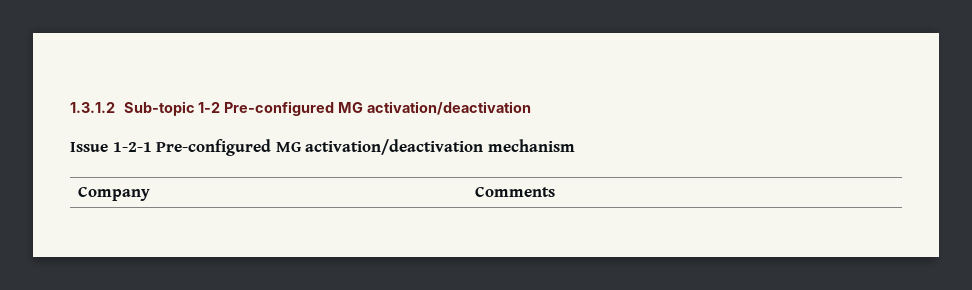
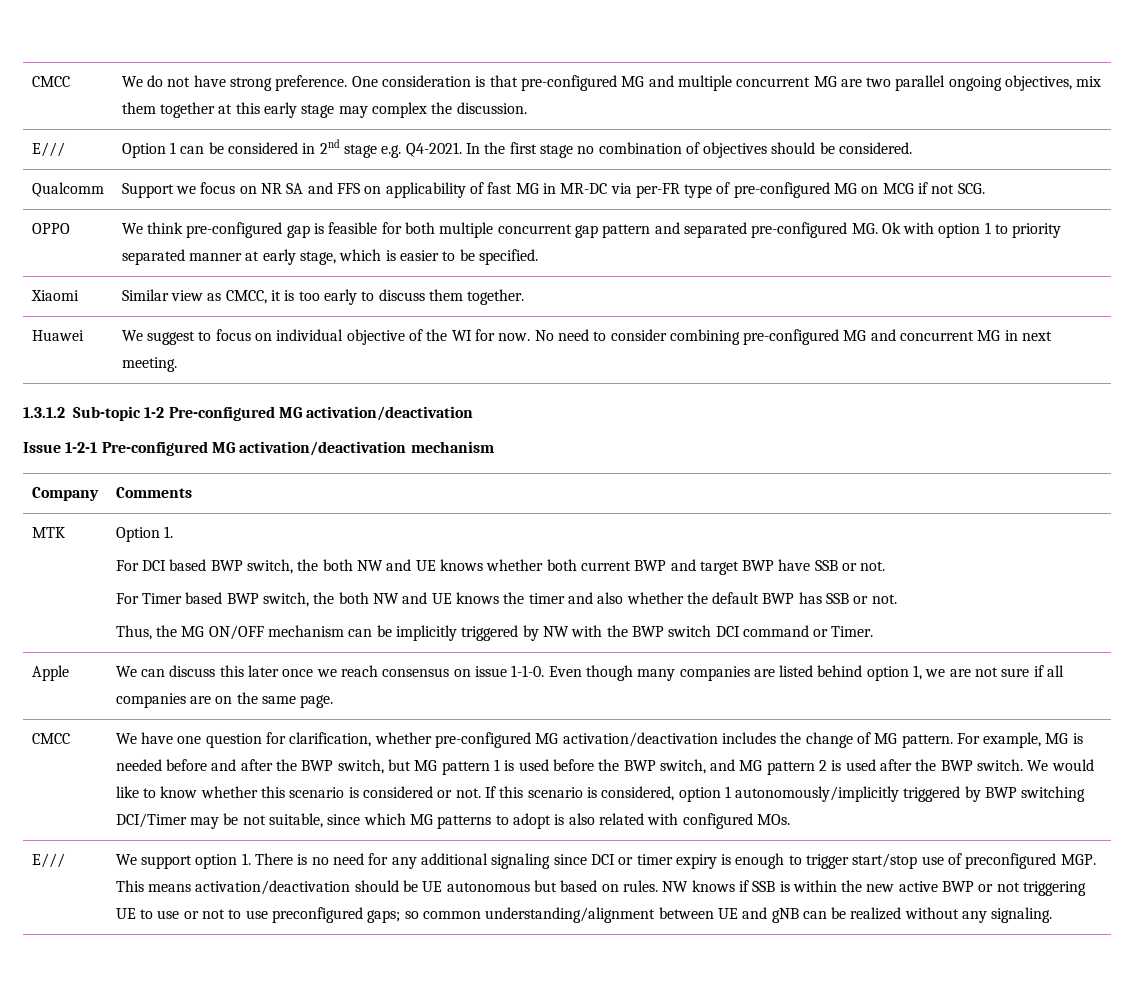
+ CMCC | We do not have strong preference. One consideration is that pre-configured MG and multiple concurrent MG are two parallel ongoing objectives, mix them together at this early stage may complex the discussion.
+ E/// | Option 1 can be considered in 2nd stage e.g. Q4-2021. In the first stage no combination of objectives should be considered.
+ Qualcomm | Support we focus on NR SA and FFS on applicability of fast MG in MR-DC via per-FR type of pre-configured MG on MCG if not SCG.
+ OPPO | We think pre-configured gap is feasible for both multiple concurrent gap pattern and separated pre-configured MG. Ok with option 1 to priority separated manner at early stage, which is easier to be specified.
+ Xiaomi | Similar view as CMCC, it is too early to discuss them together.
+ Huawei | We suggest to focus on individual objective of the WI for now. No need to consider combining pre-configured MG and concurrent MG in next meeting.
+ MTK | Option 1.
+ For DCI based BWP switch, the both NW and UE knows whether both current BWP and target BWP have SSB or not.
+ For Timer based BWP switch, the both NW and UE knows the timer and also whether the default BWP has SSB or not.
+ Thus, the MG ON/OFF mechanism can be implicitly triggered by NW with the BWP switch DCI command or Timer.
+ Apple | We can discuss this later once we reach consensus on issue 1-1-0. Even though many companies are listed behind option 1, we are not sure if all companies are on the same page.
+ CMCC | We have one question for clarification, whether pre-configured MG activation/deactivation includes the change of MG pattern. For example, MG is needed before and after the BWP switch, but MG pattern 1 is used before the BWP switch, and MG pattern 2 is used after the BWP switch. We would like to know whether this scenario is considered or not. If this scenario is considered, option 1 autonomously/implicitly triggered by BWP switching DCI/Timer may be not suitable, since which MG patterns to adopt is also related with configured MOs.
+ E/// | We support option 1. There is no need for any additional signaling since DCI or timer expiry is enough to trigger start/stop use of preconfigured MGP. This means activation/deactivation should be UE autonomous but based on rules. NW knows if SSB is within the new active BWP or not triggering UE to use or not to use preconfigured gaps; so common understanding/alignment between UE and gNB can be realized without any signaling.

